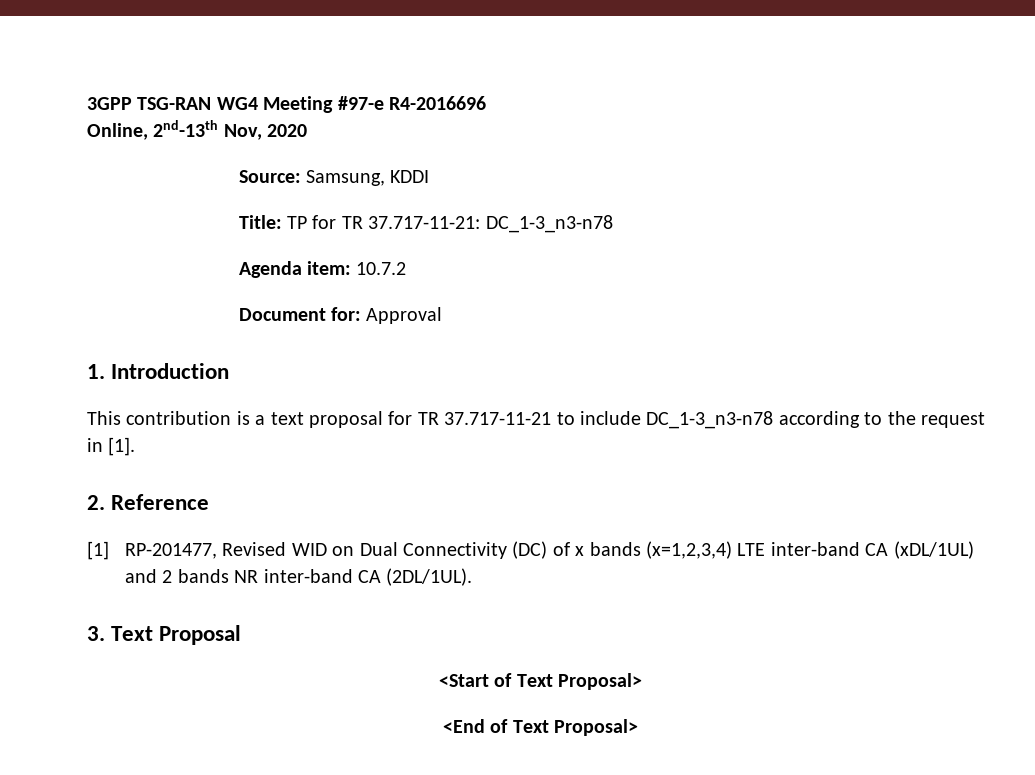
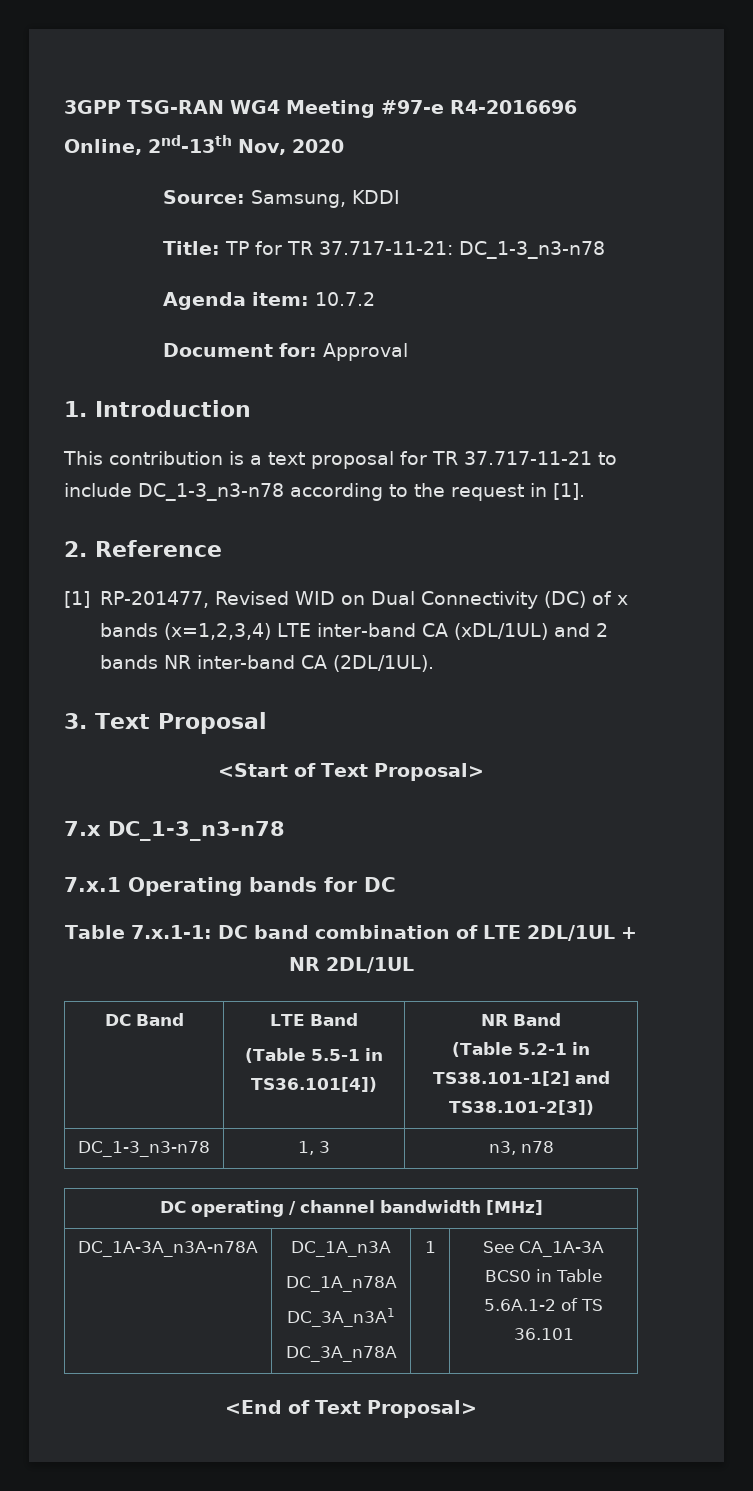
+ 7.x DC_1-3_n3-n78
+ 7.x.1 Operating bands for DC
+ Table 7.x.1-1: DC band combination of LTE 2DL/1UL + NR 2DL/1UL
+ DC Band | LTE Band
+ (Table 5.5-1 in TS36.101[4]) | NR Band
+ (Table 5.2-1 in TS38.101-1[2] and TS38.101-2[3])
+ DC_1-3_n3-n78 | 1, 3 | n3, n78
+ DC operating / channel bandwidth [MHz]
+ DC_1A-3A_n3A-n78A | DC_1A_n3A
+ DC_1A_n78A
+ DC_3A_n3A1
+ DC_3A_n78A | 1 | See CA_1A-3A BCS0 in Table 5.6A.1-2 of TS 36.101

